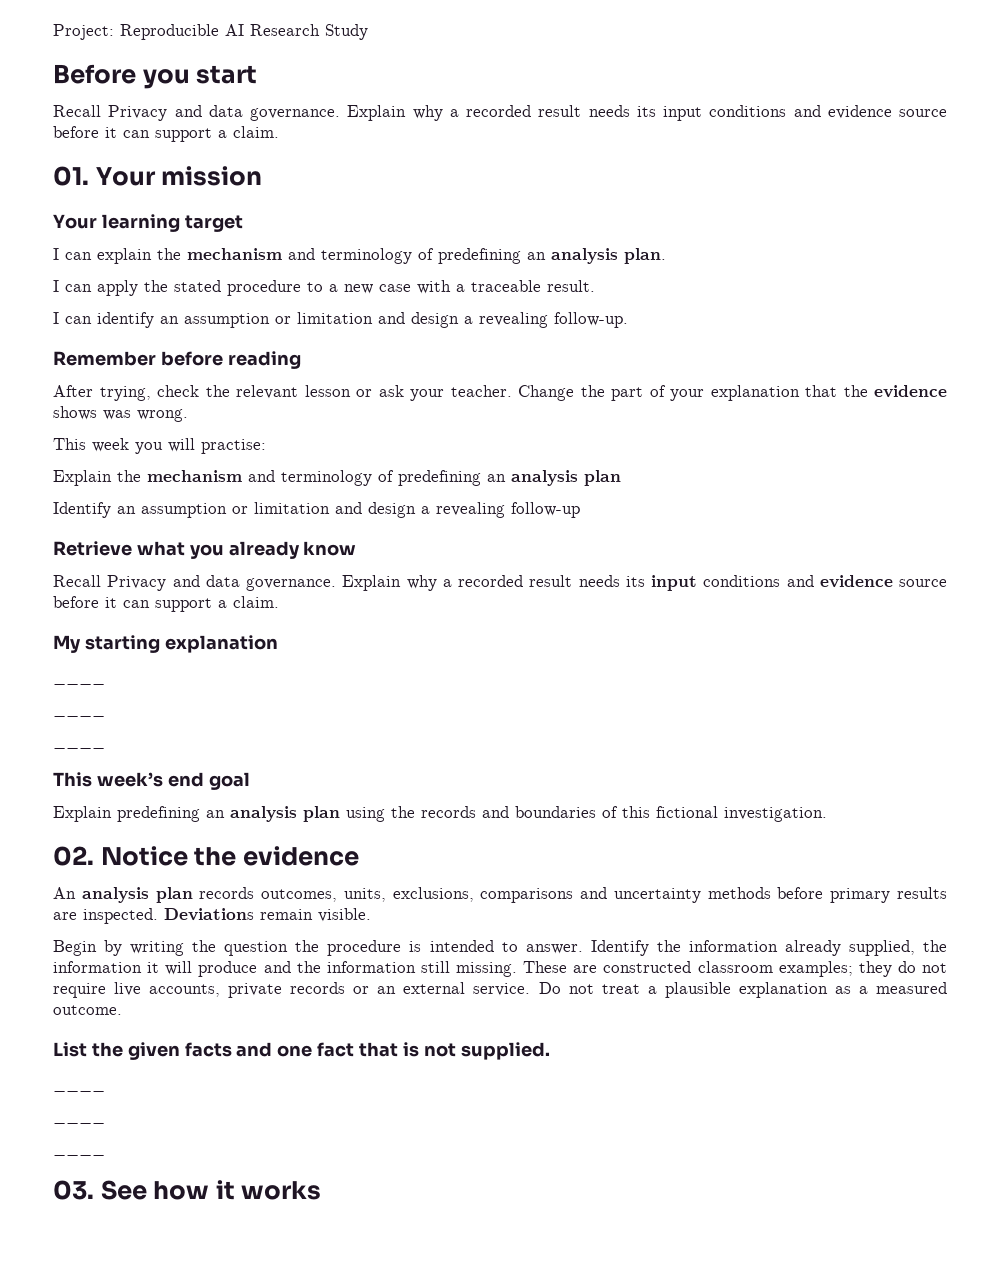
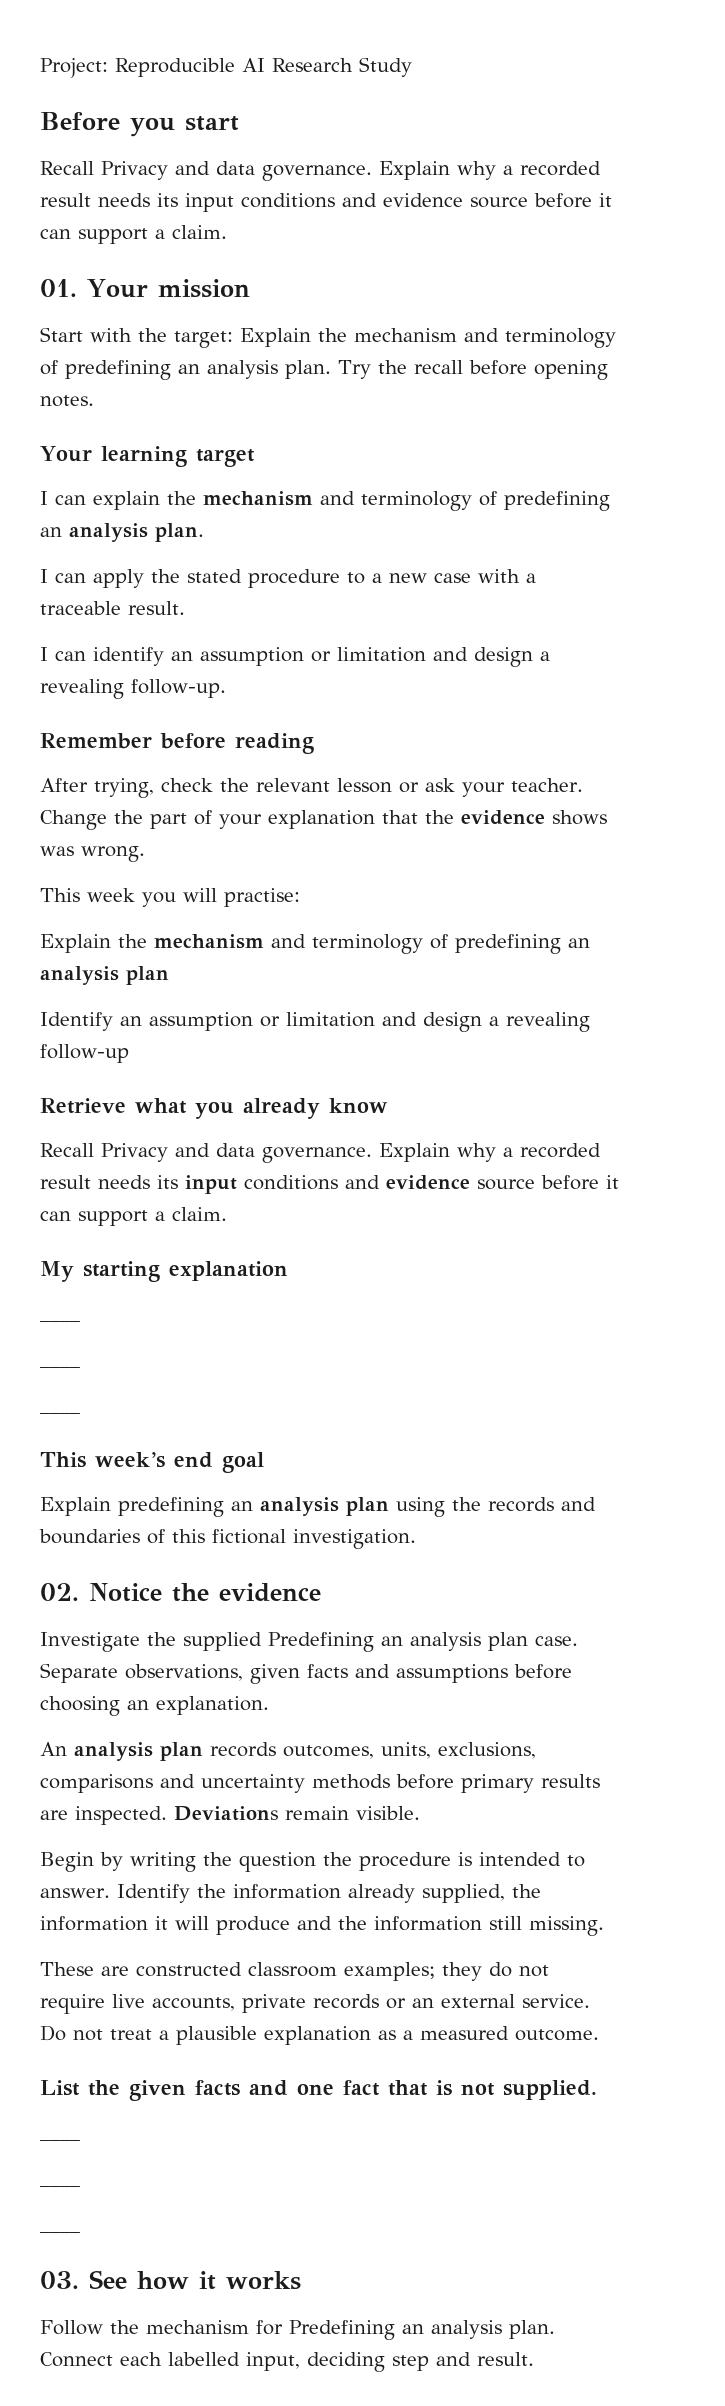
+ Start with the target: Explain the mechanism and terminology of predefining an analysis plan. Try the recall before opening notes.
+ Investigate the supplied Predefining an analysis plan case. Separate observations, given facts and assumptions before choosing an explanation.
- Identify the information already supplied, the information it will produce and the information still missing. These are constructed classroom examples; they do not require live accounts, private records or an external service.
+ Identify the information already supplied, the information it will produce and the information still missing.
+ These are constructed classroom examples; they do not require live accounts, private records or an external service.
+ Follow the mechanism for Predefining an analysis plan. Connect each labelled input, deciding step and result.

